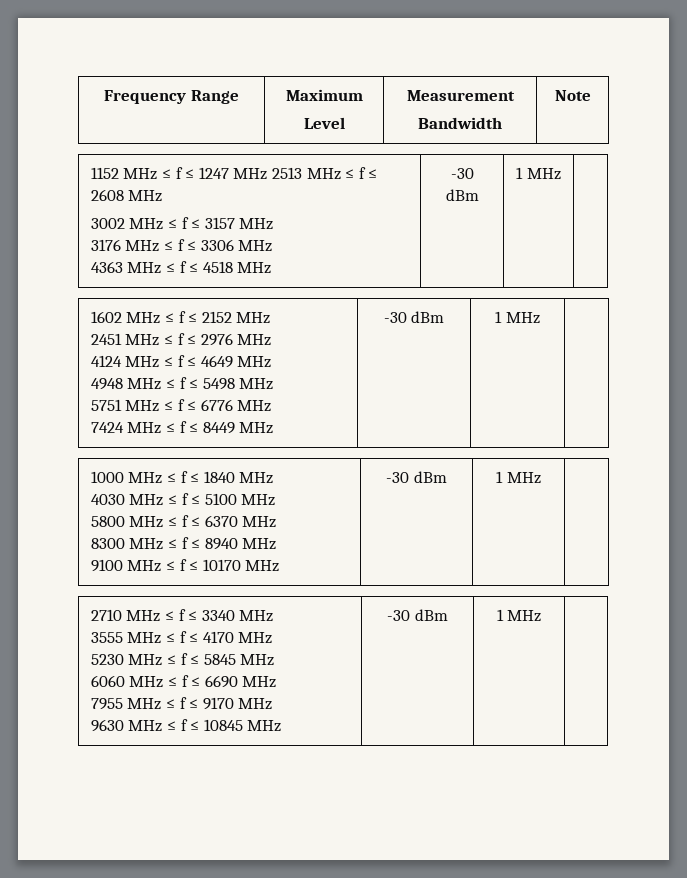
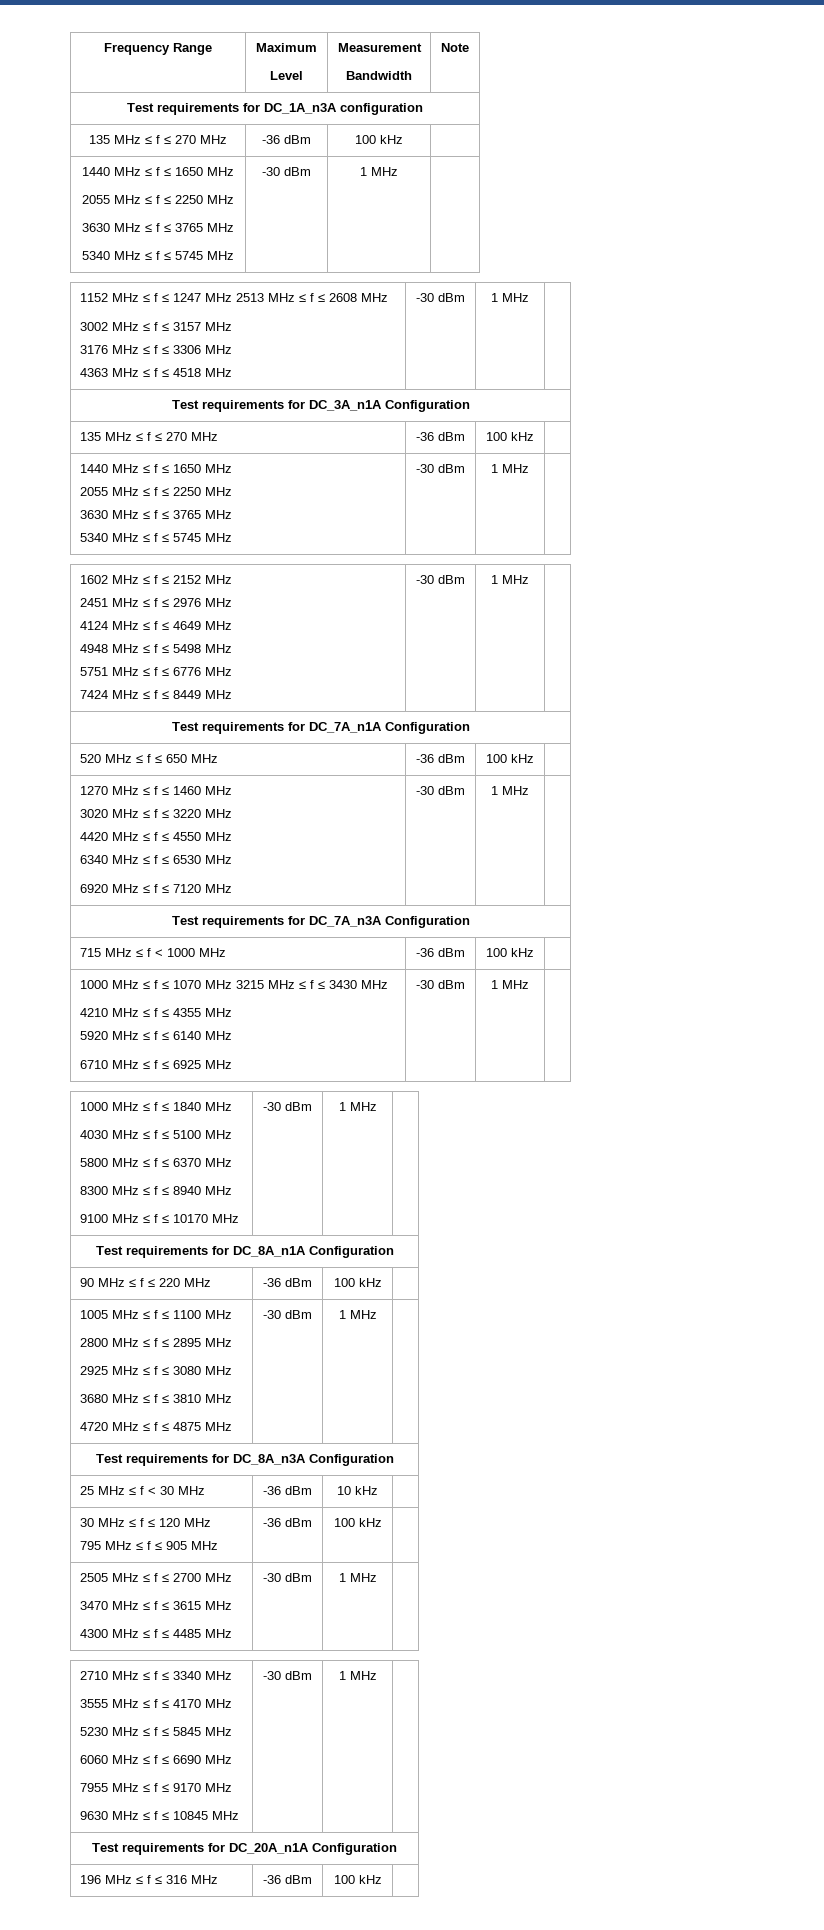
+ Test requirements for DC_1A_n3A configuration
+ 135 MHz ≤ f ≤ 270 MHz | -36 dBm | 100 kHz |
+ 1440 MHz ≤ f ≤ 1650 MHz
+ 2055 MHz ≤ f ≤ 2250 MHz
+ 3630 MHz ≤ f ≤ 3765 MHz
+ 5340 MHz ≤ f ≤ 5745 MHz | -30 dBm | 1 MHz |
+ Test requirements for DC_3A_n1A Configuration
+ 135 MHz ≤ f ≤ 270 MHz | -36 dBm | 100 kHz |
+ 1440 MHz ≤ f ≤ 1650 MHz
+ 2055 MHz ≤ f ≤ 2250 MHz
+ 3630 MHz ≤ f ≤ 3765 MHz
+ 5340 MHz ≤ f ≤ 5745 MHz | -30 dBm | 1 MHz |
+ Test requirements for DC_7A_n1A Configuration
+ 520 MHz ≤ f ≤ 650 MHz | -36 dBm | 100 kHz |
+ 1270 MHz ≤ f ≤ 1460 MHz
+ 3020 MHz ≤ f ≤ 3220 MHz
+ 4420 MHz ≤ f ≤ 4550 MHz
+ 6340 MHz ≤ f ≤ 6530 MHz
+ 6920 MHz ≤ f ≤ 7120 MHz | -30 dBm | 1 MHz |
+ Test requirements for DC_7A_n3A Configuration
+ 715 MHz ≤ f < 1000 MHz | -36 dBm | 100 kHz |
+ 1000 MHz ≤ f ≤ 1070 MHz 3215 MHz ≤ f ≤ 3430 MHz
+ 4210 MHz ≤ f ≤ 4355 MHz
+ 5920 MHz ≤ f ≤ 6140 MHz
+ 6710 MHz ≤ f ≤ 6925 MHz | -30 dBm | 1 MHz |
+ Test requirements for DC_8A_n1A Configuration
+ 90 MHz ≤ f ≤ 220 MHz | -36 dBm | 100 kHz |
+ 1005 MHz ≤ f ≤ 1100 MHz
+ 2800 MHz ≤ f ≤ 2895 MHz
+ 2925 MHz ≤ f ≤ 3080 MHz
+ 3680 MHz ≤ f ≤ 3810 MHz
+ 4720 MHz ≤ f ≤ 4875 MHz | -30 dBm | 1 MHz |
+ Test requirements for DC_8A_n3A Configuration
+ 25 MHz ≤ f < 30 MHz | -36 dBm | 10 kHz |
+ 30 MHz ≤ f ≤ 120 MHz
+ 795 MHz ≤ f ≤ 905 MHz | -36 dBm | 100 kHz |
+ 2505 MHz ≤ f ≤ 2700 MHz
+ 3470 MHz ≤ f ≤ 3615 MHz
+ 4300 MHz ≤ f ≤ 4485 MHz | -30 dBm | 1 MHz |
+ Test requirements for DC_20A_n1A Configuration
+ 196 MHz ≤ f ≤ 316 MHz | -36 dBm | 100 kHz |

